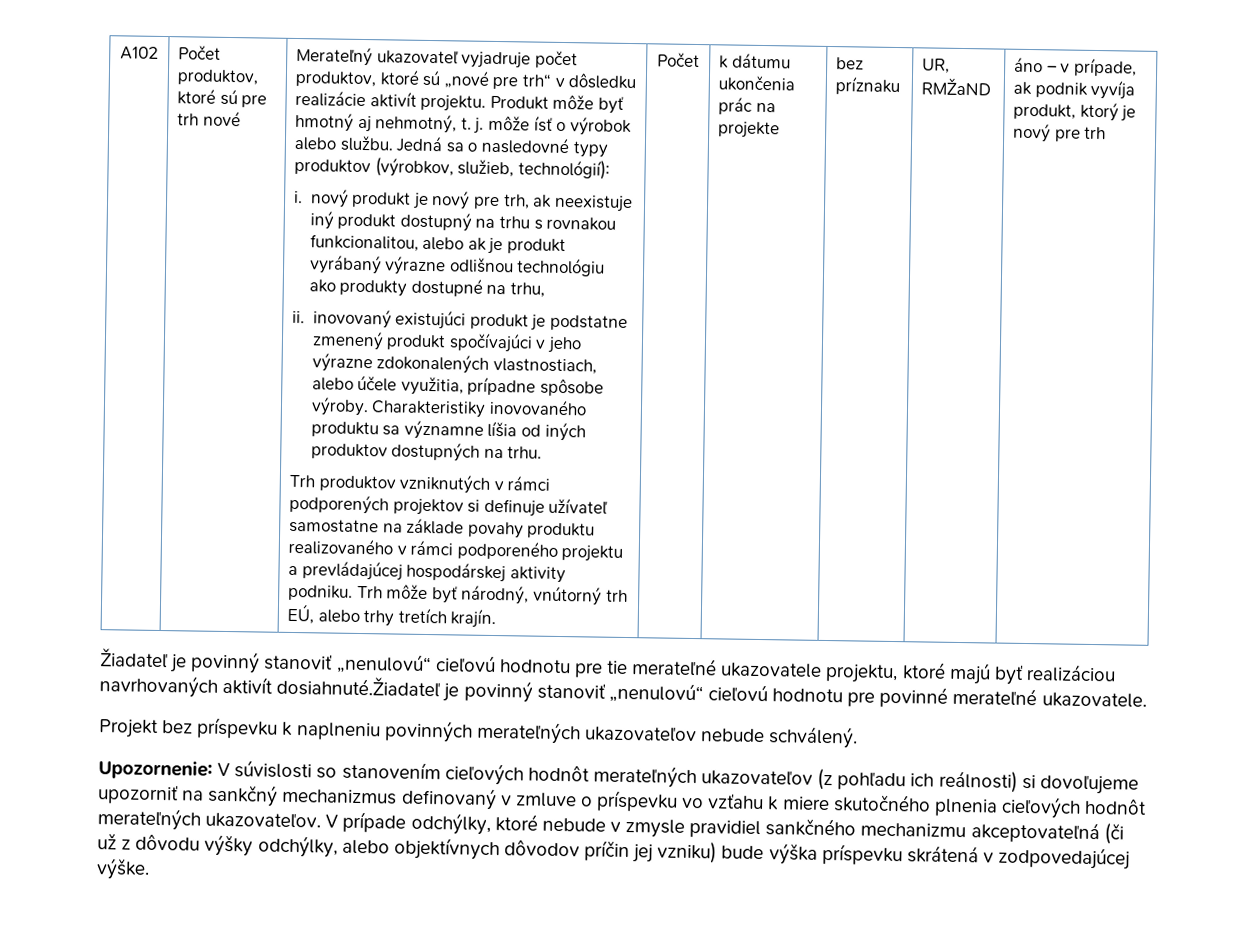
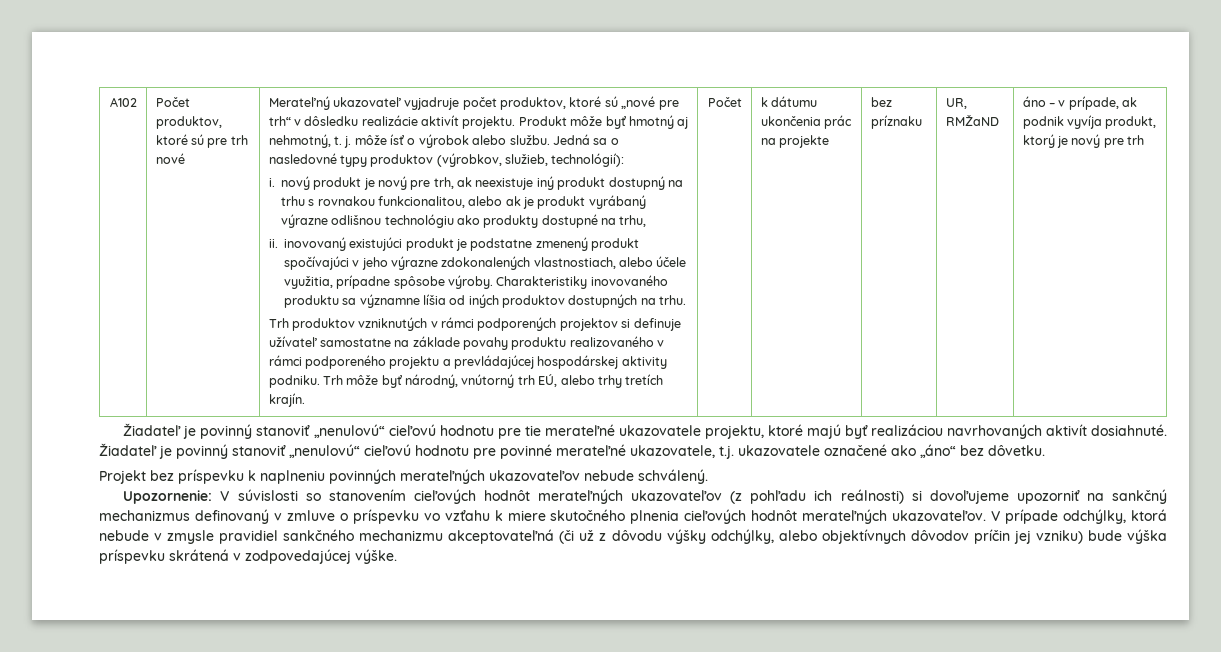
- Žiadateľ je povinný stanoviť „nenulovú“ cieľovú hodnotu pre tie merateľné ukazovatele projektu, ktoré majú byť realizáciou navrhovaných aktivít dosiahnuté.Žiadateľ je povinný stanoviť „nenulovú“ cieľovú hodnotu pre povinné merateľné ukazovatele.
+ Žiadateľ je povinný stanoviť „nenulovú“ cieľovú hodnotu pre tie merateľné ukazovatele projektu, ktoré majú byť realizáciou navrhovaných aktivít dosiahnuté. Žiadateľ je povinný stanoviť „nenulovú“ cieľovú hodnotu pre povinné merateľné ukazovatele, t.j. ukazovatele označené ako „áno“ bez dôvetku.
- V prípade odchýlky, ktoré nebude v zmysle pravidiel sankčného mechanizmu akceptovateľná (či už z dôvodu výšky odchýlky, alebo objektívnych dôvodov príčin jej vzniku) bude výška príspevku skrátená v zodpovedajúcej výške.
+ V prípade odchýlky, ktorá nebude v zmysle pravidiel sankčného mechanizmu akceptovateľná (či už z dôvodu výšky odchýlky, alebo objektívnych dôvodov príčin jej vzniku) bude výška príspevku skrátená v zodpovedajúcej výške.

